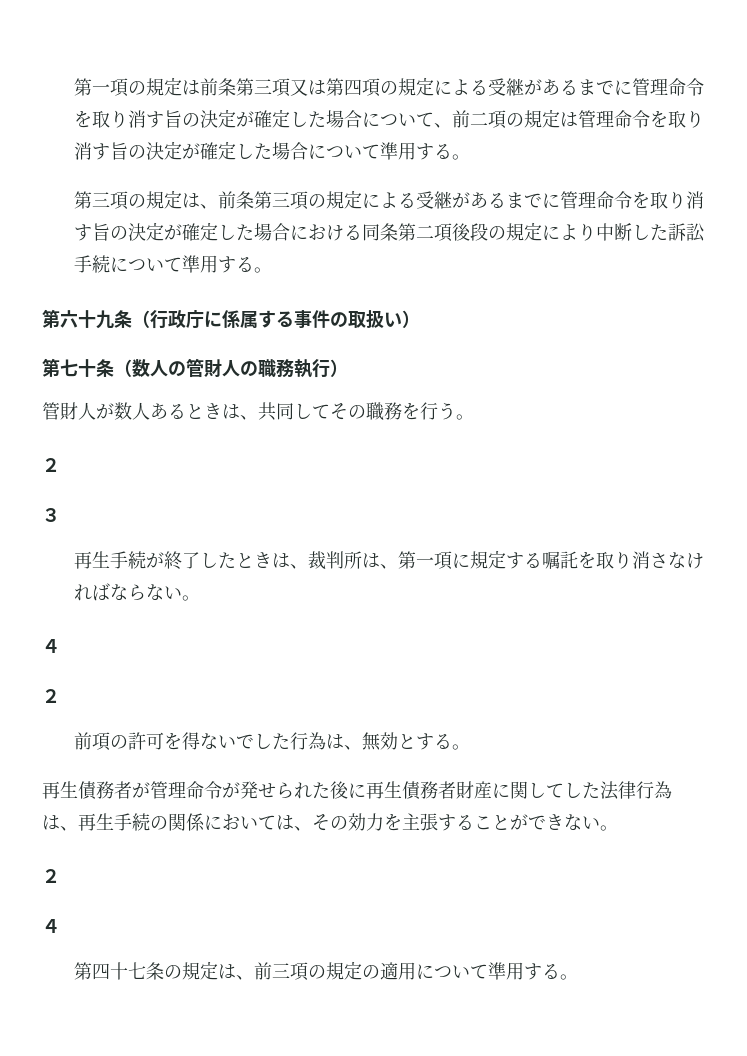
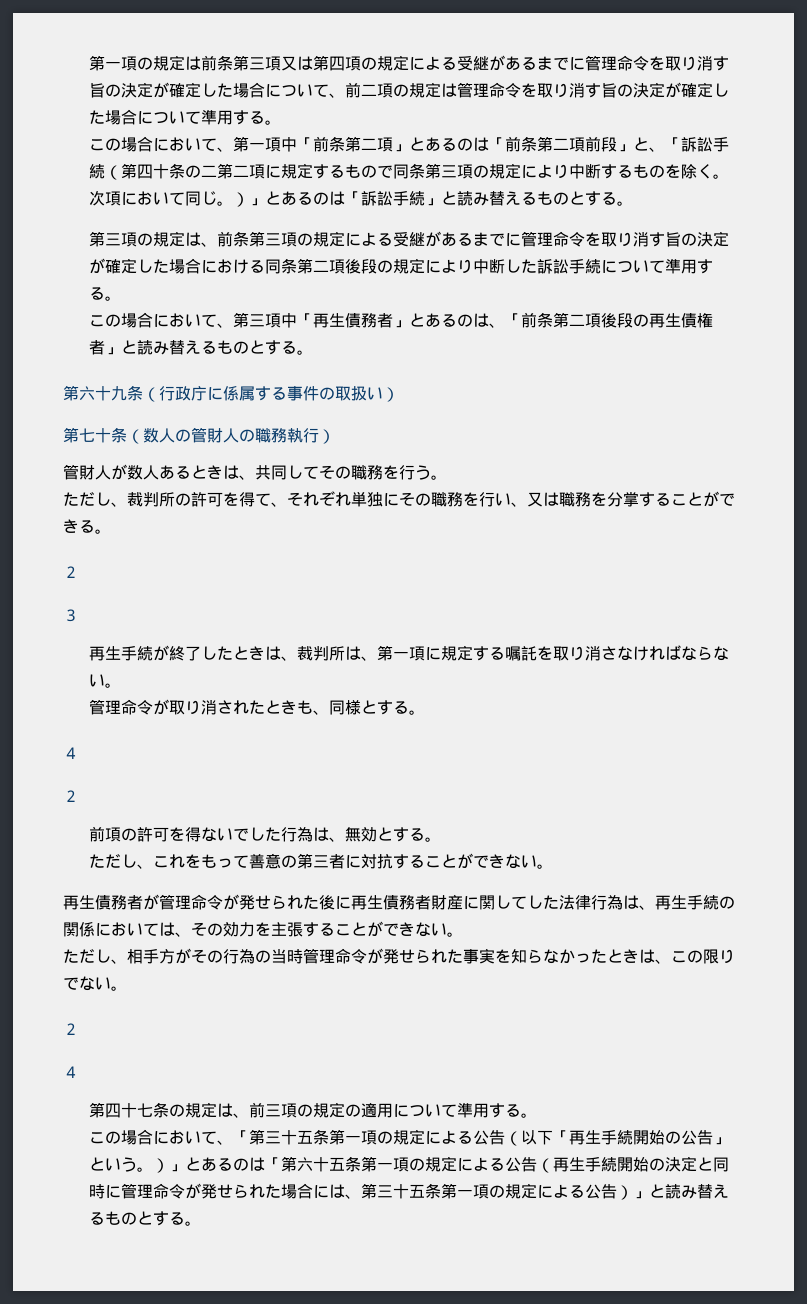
+ この場合において、第一項中「前条第二項」とあるのは「前条第二項前段」と、「訴訟手続（第四十条の二第二項に規定するもので同条第三項の規定により中断するものを除く。次項において同じ。）」とあるのは「訴訟手続」と読み替えるものとする。
+ この場合において、第三項中「再生債務者」とあるのは、「前条第二項後段の再生債権者」と読み替えるものとする。
+ ただし、裁判所の許可を得て、それぞれ単独にその職務を行い、又は職務を分掌することができる。
+ 管理命令が取り消されたときも、同様とする。
+ ただし、これをもって善意の第三者に対抗することができない。
+ ただし、相手方がその行為の当時管理命令が発せられた事実を知らなかったときは、この限りでない。
+ この場合において、「第三十五条第一項の規定による公告（以下「再生手続開始の公告」という。）」とあるのは「第六十五条第一項の規定による公告（再生手続開始の決定と同時に管理命令が発せられた場合には、第三十五条第一項の規定による公告）」と読み替えるものとする。

